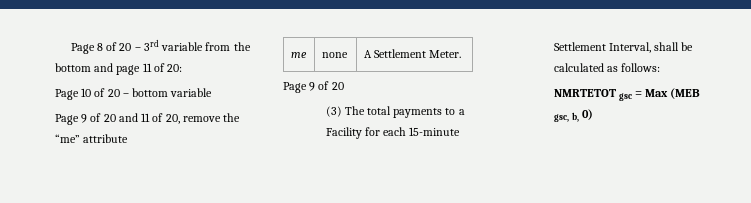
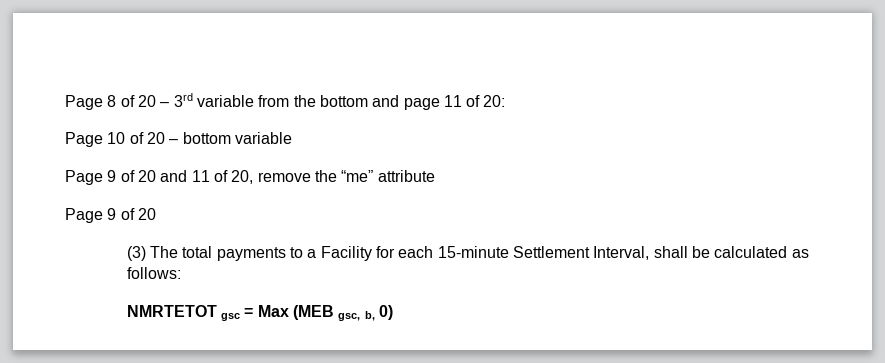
- me | none | A Settlement Meter.

